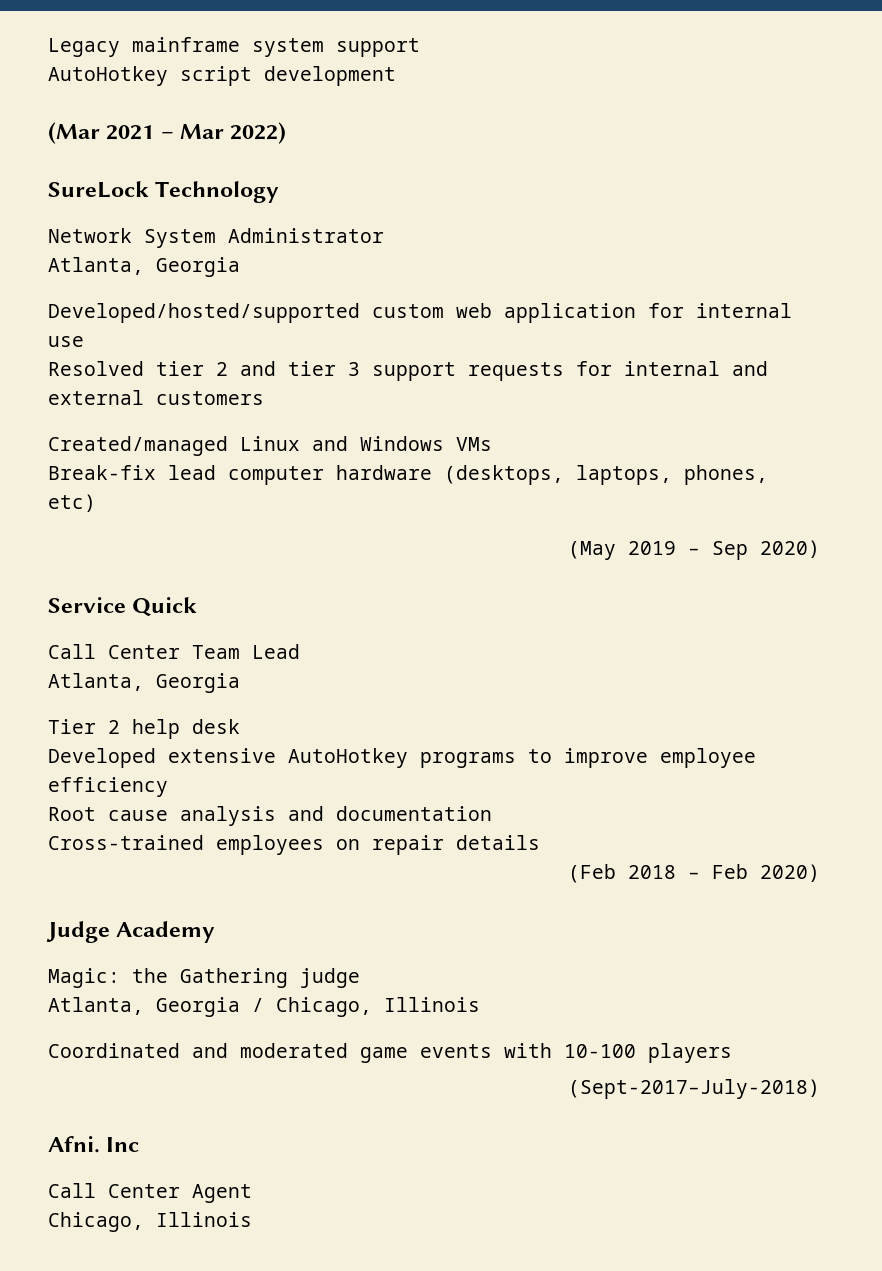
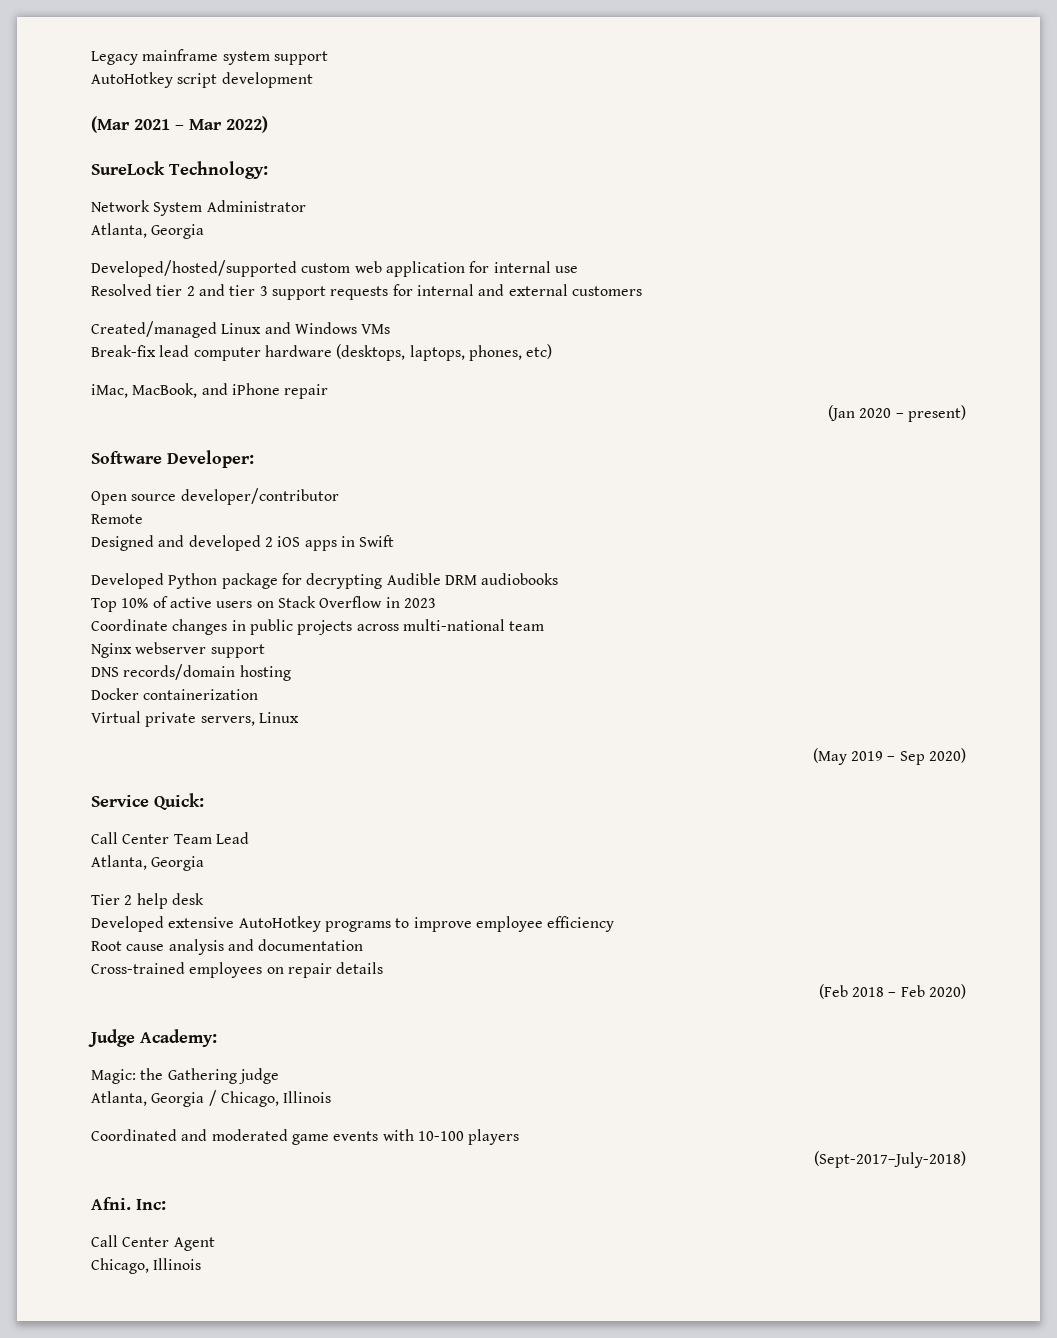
- SureLock Technology
+ SureLock Technology:
+ iMac, MacBook, and iPhone repair
+ (Jan 2020 – present)
+ Software Developer:
+ Open source developer/contributor
+ Remote
+ Designed and developed 2 iOS apps in Swift
+ Developed Python package for decrypting Audible DRM audiobooks
+ Top 10% of active users on Stack Overflow in 2023
+ Coordinate changes in public projects across multi-national team
+ Nginx webserver support
+ DNS records/domain hosting
+ Docker containerization
+ Virtual private servers, Linux
- Service Quick
+ Service Quick:
- Judge Academy
+ Judge Academy:
- Inc
+ Inc:

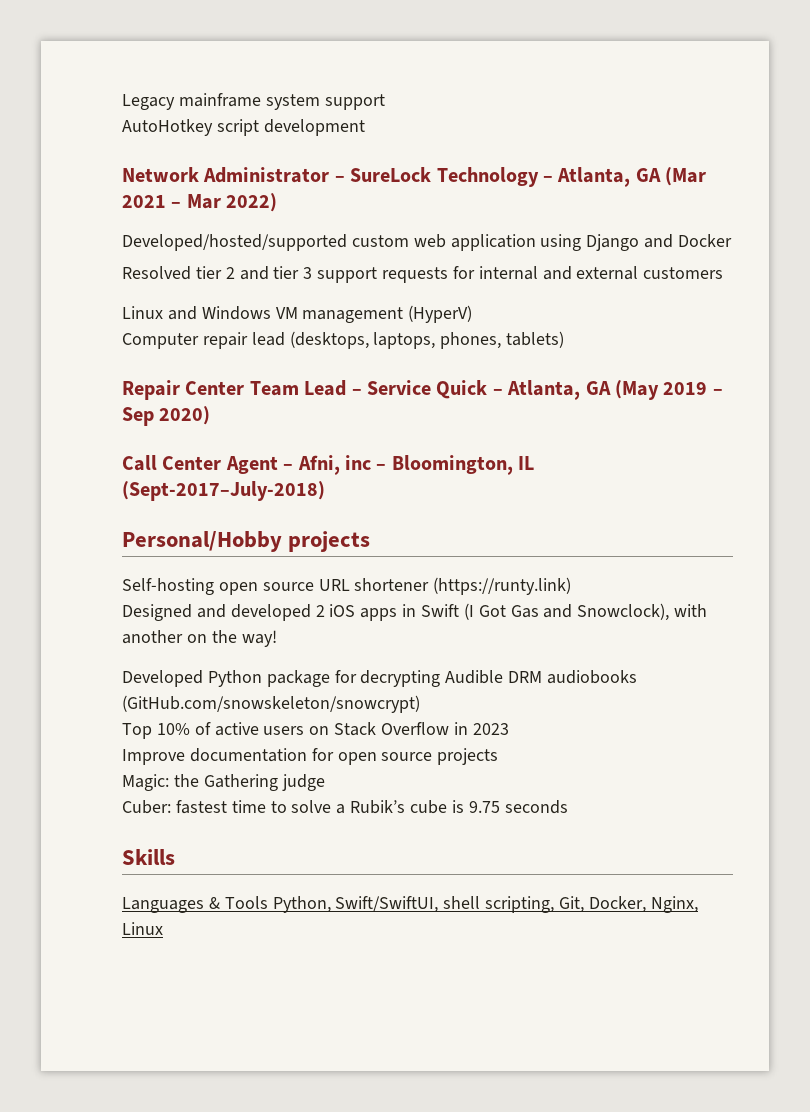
- (Mar 2021 – Mar 2022)
+ Network Administrator – SureLock Technology – Atlanta, GA (Mar 2021 – Mar 2022)
- SureLock Technology:
- Network System Administrator
- Atlanta, Georgia
- Developed/hosted/supported custom web application for internal use
+ Developed/hosted/supported custom web application using Django and Docker
- Created/managed Linux and Windows VMs
- Break-fix lead computer hardware (desktops, laptops, phones, etc)
- iMac, MacBook, and iPhone repair
- (Jan 2020 – present)
- Software Developer:
- Open source developer/contributor
- Remote
+ Linux and Windows VM management (HyperV)
+ Computer repair lead (desktops, laptops, phones, tablets)
+ Repair Center Team Lead – Service Quick – Atlanta, GA (May 2019 – Sep 2020)
+ Call Center Agent – Afni, inc – Bloomington, IL (Sept-2017–July-2018)
+ Personal/Hobby projects
+ Self-hosting open source URL shortener (https://runty.link)
- Designed and developed 2 iOS apps in Swift
+ Designed and developed 2 iOS apps in Swift (I Got Gas and Snowclock), with another on the way!
- Developed Python package for decrypting Audible DRM audiobooks
+ Developed Python package for decrypting Audible DRM audiobooks (GitHub.com/snowskeleton/snowcrypt)
- Coordinate changes in public projects across multi-national team
- Nginx webserver support
- DNS records/domain hosting
- Docker containerization
- Virtual private servers, Linux
- (May 2019 – Sep 2020)
- Service Quick:
- Call Center Team Lead
- Atlanta, Georgia
- Tier 2 help desk
- Developed extensive AutoHotkey programs to improve employee efficiency
- Root cause analysis and documentation
- Cross-trained employees on repair details
- (Feb 2018 – Feb 2020)
- Judge Academy:
+ Improve documentation for open source projects
  Magic: the Gathering judge
- Atlanta, Georgia / Chicago, Illinois
- Coordinated and moderated game events with 10-100 players
- (Sept-2017–July-2018)
- Afni. Inc:
- Call Center Agent
- Chicago, Illinois
+ Cuber: fastest time to solve a Rubik’s cube is 9.75 seconds
+ Skills
+ Languages & Tools Python, Swift/SwiftUI, shell scripting, Git, Docker, Nginx, Linux

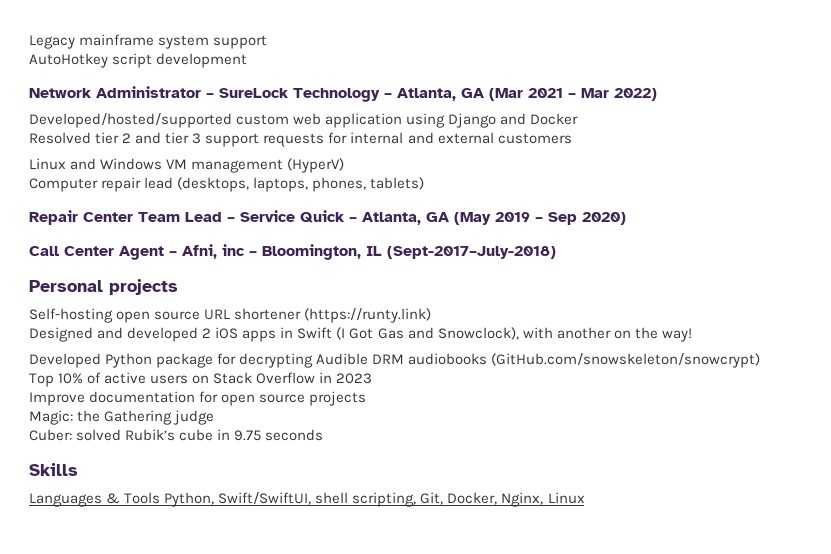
- Personal/Hobby projects
+ Personal projects
- Cuber: fastest time to solve a Rubik’s cube is 9.75 seconds
+ Cuber: solved Rubik’s cube in 9.75 seconds

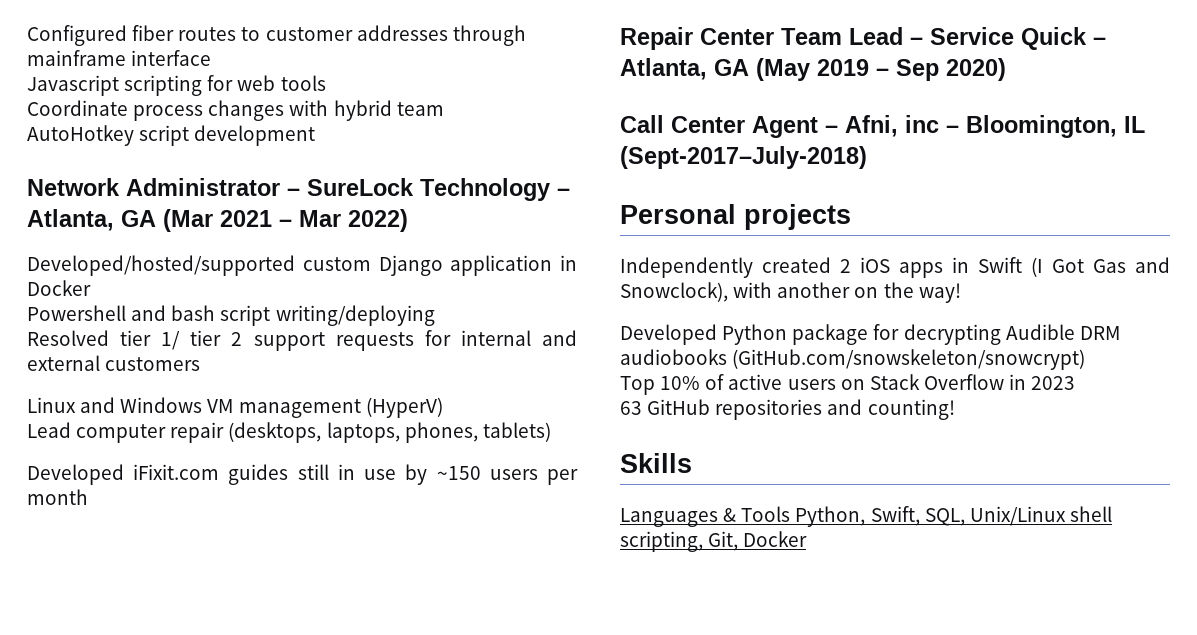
- Legacy mainframe system support
+ Configured fiber routes to customer addresses through mainframe interface
+ Javascript scripting for web tools
+ Coordinate process changes with hybrid team
- Developed/hosted/supported custom web application using Django and Docker
- Resolved tier 2 and tier 3 support requests for internal and external customers
+ Developed/hosted/supported custom Django application in Docker
+ Powershell and bash script writing/deploying
+ Resolved tier 1/ tier 2 support requests for internal and external customers
- Computer repair lead (desktops, laptops, phones, tablets)
+ Lead computer repair (desktops, laptops, phones, tablets)
+ Developed iFixit.com guides still in use by ~150 users per month
- Self-hosting open source URL shortener (https://runty.link)
- Designed and developed 2 iOS apps in Swift (I Got Gas and Snowclock), with another on the way!
+ Independently created 2 iOS apps in Swift (I Got Gas and Snowclock), with another on the way!
- Improve documentation for open source projects
- Magic: the Gathering judge
- Cuber: solved Rubik’s cube in 9.75 seconds
+ 63 GitHub repositories and counting!
- Languages & Tools Python, Swift/SwiftUI, shell scripting, Git, Docker, Nginx, Linux
+ Languages & Tools Python, Swift, SQL, Unix/Linux shell scripting, Git, Docker

